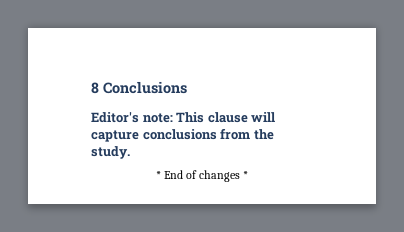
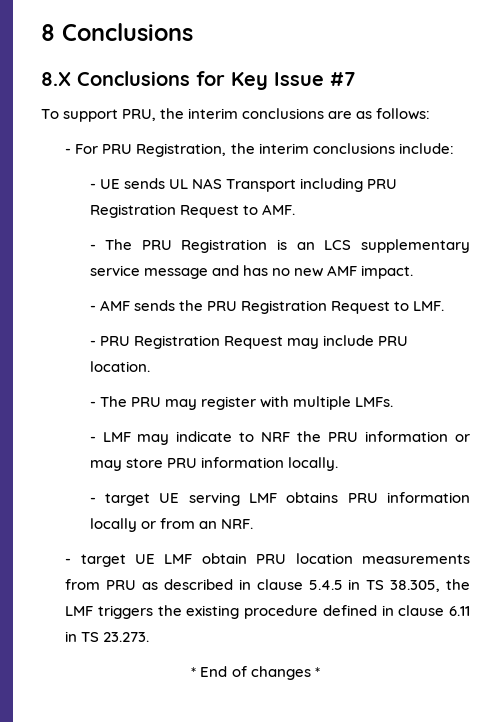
- Editor's note: This clause will capture conclusions from the study.
+ 8.X Conclusions for Key Issue #7
+ To support PRU, the interim conclusions are as follows:
+ - For PRU Registration, the interim conclusions include:
+ - UE sends UL NAS Transport including PRU Registration Request to AMF.
+ - The PRU Registration is an LCS supplementary service message and has no new AMF impact.
+ - AMF sends the PRU Registration Request to LMF.
+ - PRU Registration Request may include PRU location.
+ - The PRU may register with multiple LMFs.
+ - LMF may indicate to NRF the PRU information or may store PRU information locally.
+ - target UE serving LMF obtains PRU information locally or from an NRF.
+ - target UE LMF obtain PRU location measurements from PRU as described in clause 5.4.5 in TS 38.305, the LMF triggers the existing procedure defined in clause 6.11 in TS 23.273.

